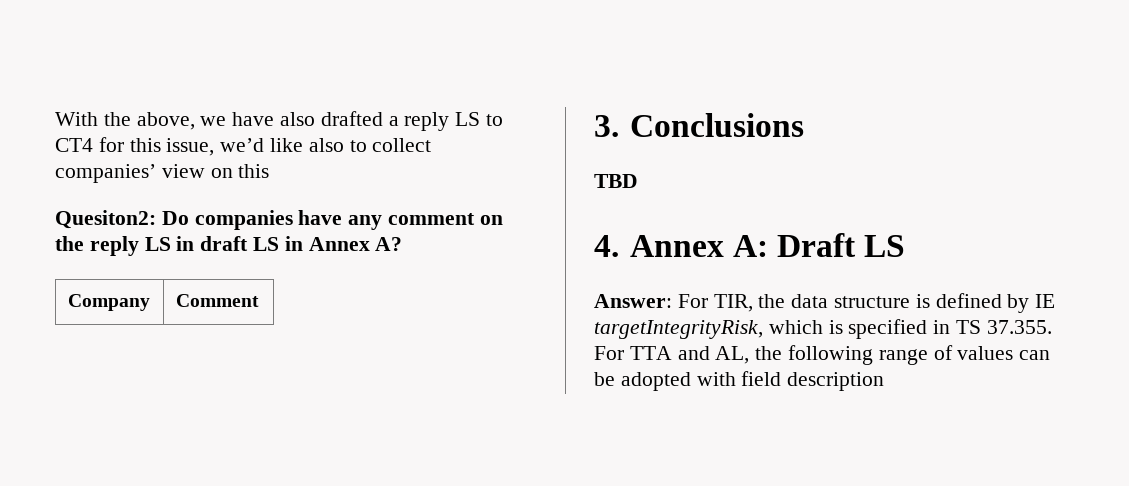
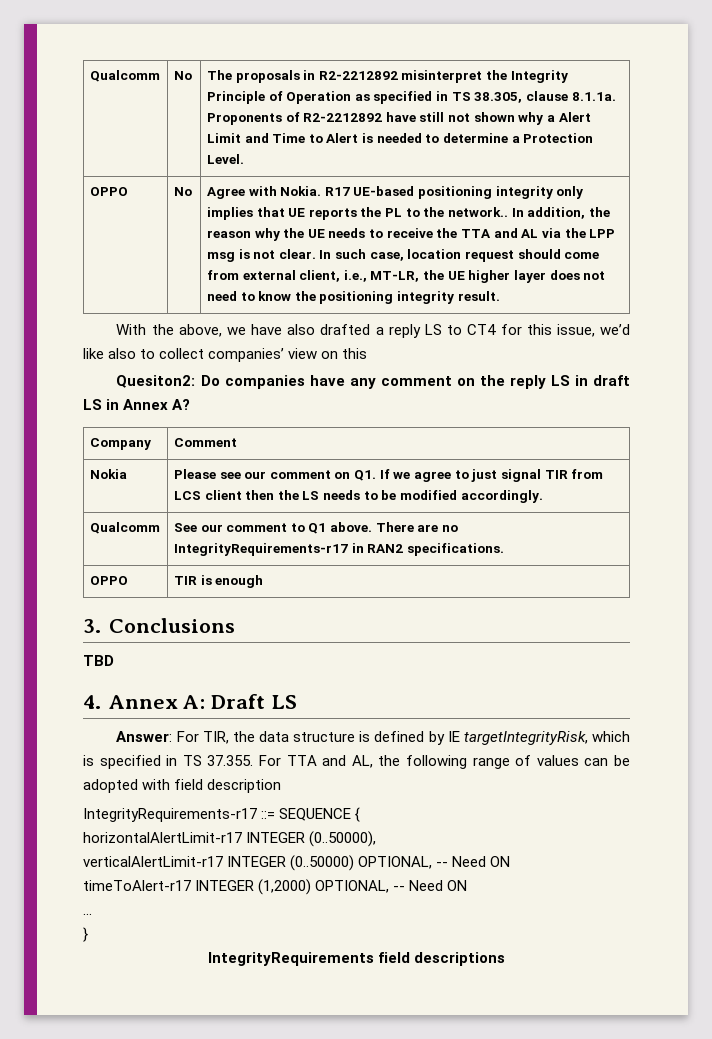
+ Qualcomm | No | The proposals in R2-2212892 misinterpret the Integrity Principle of Operation as specified in TS 38.305, clause 8.1.1a. Proponents of R2-2212892 have still not shown why a Alert Limit and Time to Alert is needed to determine a Protection Level.
+ OPPO | No | Agree with Nokia. R17 UE-based positioning integrity only implies that UE reports the PL to the network.. In addition, the reason why the UE needs to receive the TTA and AL via the LPP msg is not clear. In such case, location request should come from external client, i.e., MT-LR, the UE higher layer does not need to know the positioning integrity result.
+ Nokia | Please see our comment on Q1. If we agree to just signal TIR from LCS client then the LS needs to be modified accordingly.
+ Qualcomm | See our comment to Q1 above. There are no IntegrityRequirements-r17 in RAN2 specifications.
+ OPPO | TIR is enough
+ IntegrityRequirements-r17 ::= SEQUENCE {
+ horizontalAlertLimit-r17 INTEGER (0..50000),
+ verticalAlertLimit-r17 INTEGER (0..50000) OPTIONAL, -- Need ON
+ timeToAlert-r17 INTEGER (1,2000) OPTIONAL, -- Need ON
+ ...
+ }
+ IntegrityRequirements field descriptions

